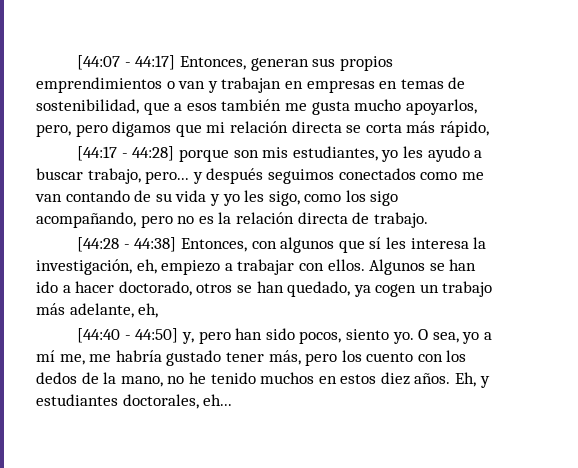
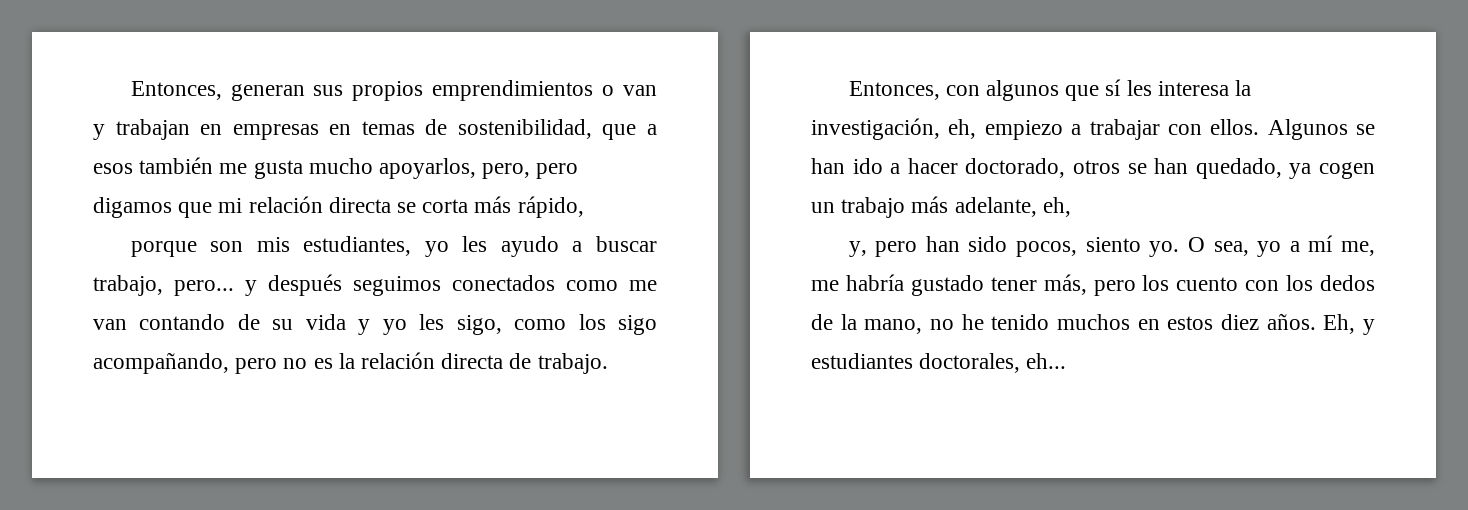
- [44:07 - 44:17] Entonces, generan sus propios emprendimientos o van y trabajan en empresas en temas de sostenibilidad, que a esos también me gusta mucho apoyarlos, pero, pero digamos que mi relación directa se corta más rápido,
+ Entonces, generan sus propios emprendimientos o van y trabajan en empresas en temas de sostenibilidad, que a esos también me gusta mucho apoyarlos, pero, pero digamos que mi relación directa se corta más rápido,
- [44:17 - 44:28] porque son mis estudiantes, yo les ayudo a buscar trabajo, pero... y después seguimos conectados como me van contando de su vida y yo les sigo, como los sigo acompañando, pero no es la relación directa de trabajo.
+ porque son mis estudiantes, yo les ayudo a buscar trabajo, pero... y después seguimos conectados como me van contando de su vida y yo les sigo, como los sigo acompañando, pero no es la relación directa de trabajo.
- [44:28 - 44:38] Entonces, con algunos que sí les interesa la investigación, eh, empiezo a trabajar con ellos.
+ Entonces, con algunos que sí les interesa la investigación, eh, empiezo a trabajar con ellos.
- [44:40 - 44:50] y, pero han sido pocos, siento yo.
+ y, pero han sido pocos, siento yo.

